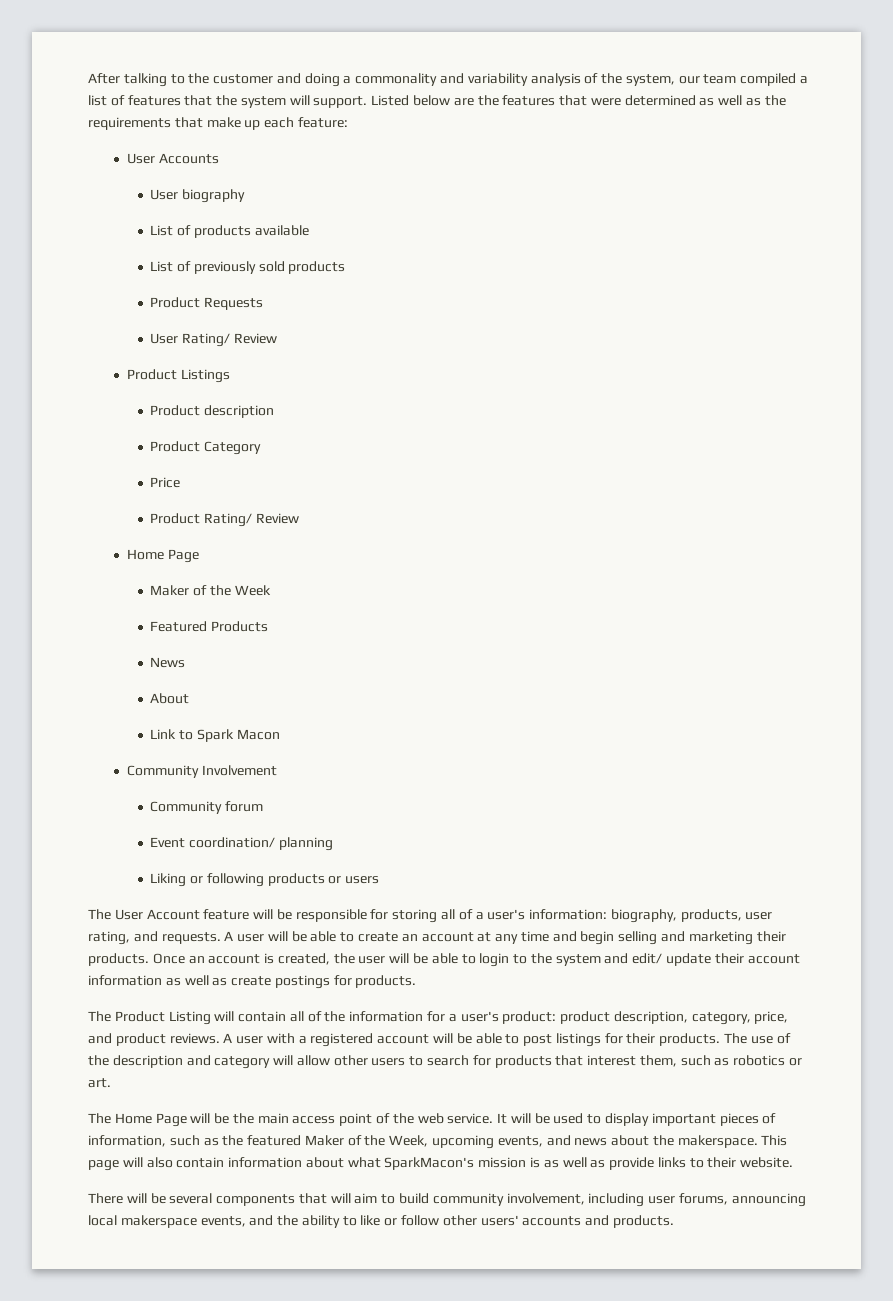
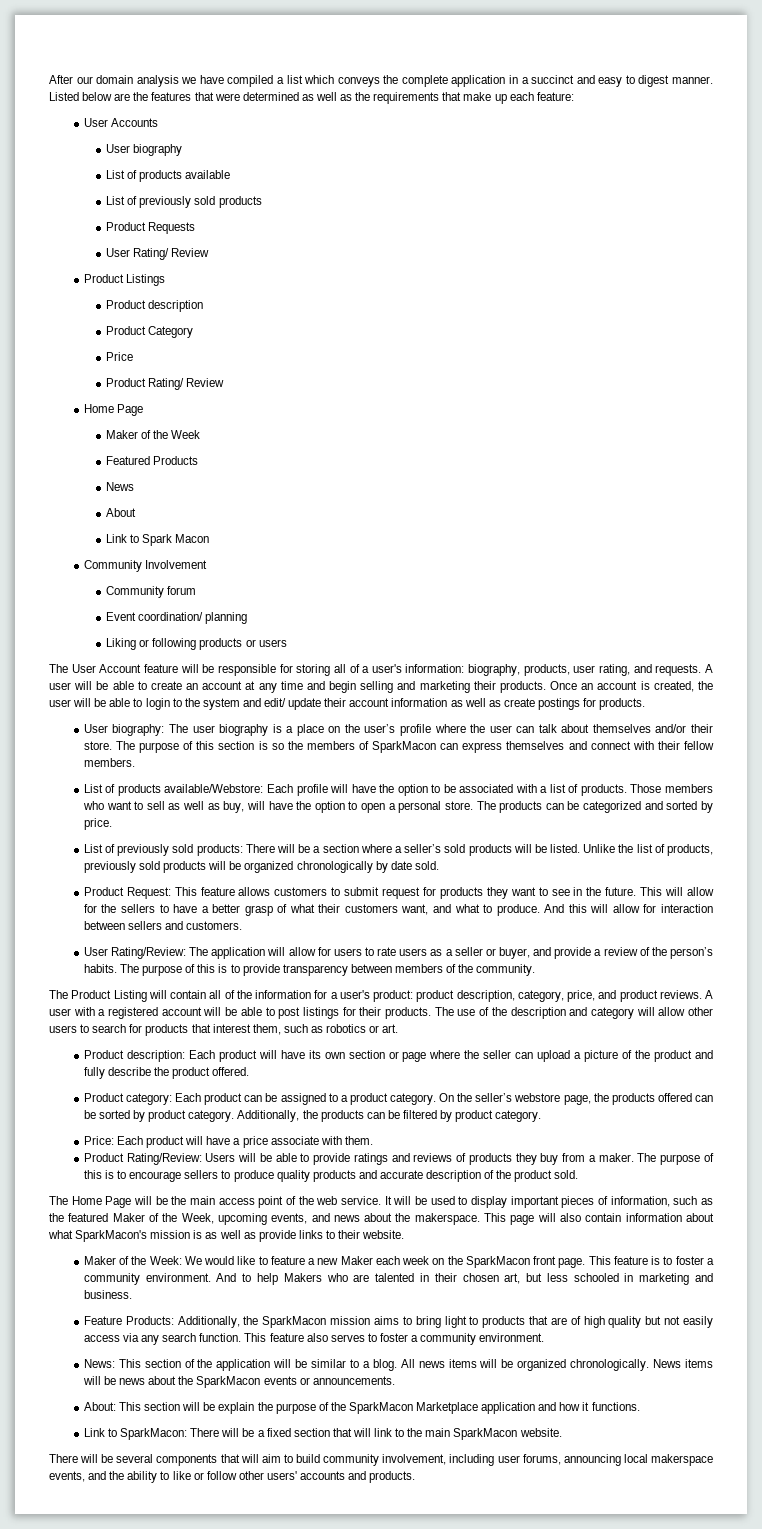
- After talking to the customer and doing a commonality and variability analysis of the system, our team compiled a list of features that the system will support.
+ After our domain analysis we have compiled a list which conveys the complete application in a succinct and easy to digest manner.
+ User biography: The user biography is a place on the user’s profile where the user can talk about themselves and/or their store. The purpose of this section is so the members of SparkMacon can express themselves and connect with their fellow members.
+ List of products available/Webstore: Each profile will have the option to be associated with a list of products. Those members who want to sell as well as buy, will have the option to open a personal store. The products can be categorized and sorted by price.
+ List of previously sold products: There will be a section where a seller’s sold products will be listed. Unlike the list of products, previously sold products will be organized chronologically by date sold.
+ Product Request: This feature allows customers to submit request for products they want to see in the future. This will allow for the sellers to have a better grasp of what their customers want, and what to produce. And this will allow for interaction between sellers and customers.
+ User Rating/Review: The application will allow for users to rate users as a seller or buyer, and provide a review of the person’s habits. The purpose of this is to provide transparency between members of the community.
+ Product description: Each product will have its own section or page where the seller can upload a picture of the product and fully describe the product offered.
+ Product category: Each product can be assigned to a product category. On the seller’s webstore page, the products offered can be sorted by product category. Additionally, the products can be filtered by product category.
+ Price: Each product will have a price associate with them.
+ Product Rating/Review: Users will be able to provide ratings and reviews of products they buy from a maker. The purpose of this is to encourage sellers to produce quality products and accurate description of the product sold.
+ Maker of the Week: We would like to feature a new Maker each week on the SparkMacon front page. This feature is to foster a community environment. And to help Makers who are talented in their chosen art, but less schooled in marketing and business.
+ Feature Products: Additionally, the SparkMacon mission aims to bring light to products that are of high quality but not easily access via any search function. This feature also serves to foster a community environment.
+ News: This section of the application will be similar to a blog. All news items will be organized chronologically. News items will be news about the SparkMacon events or announcements.
+ About: This section will be explain the purpose of the SparkMacon Marketplace application and how it functions.
+ Link to SparkMacon: There will be a fixed section that will link to the main SparkMacon website.

